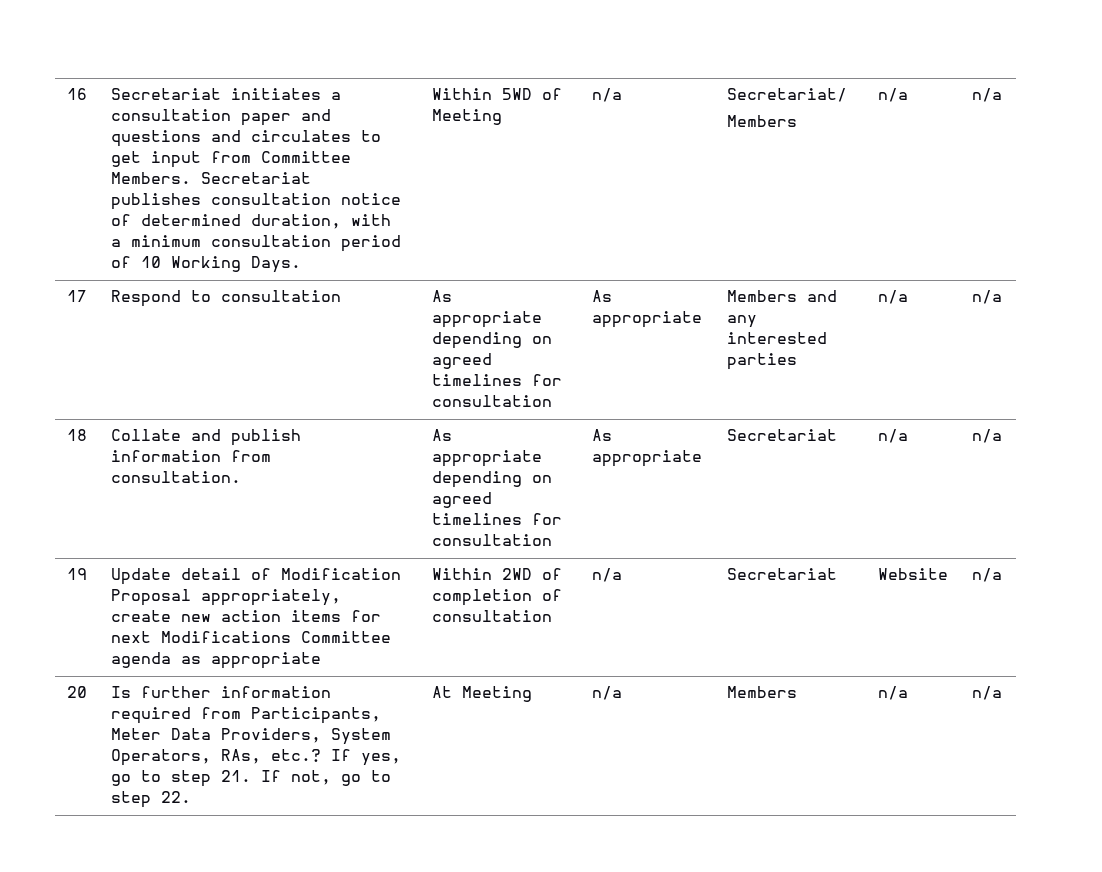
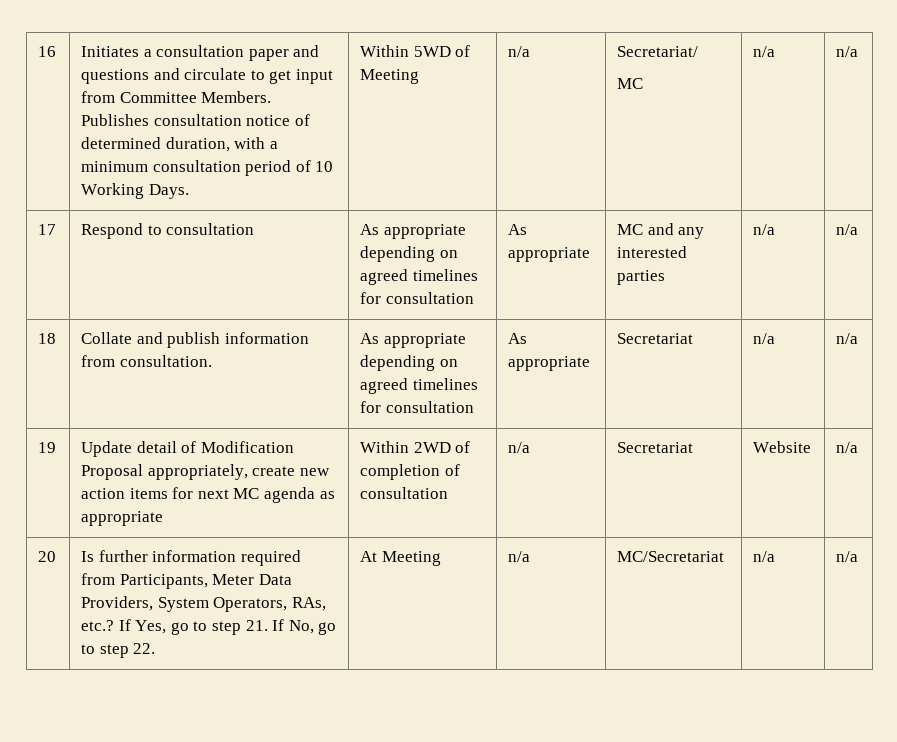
- Secretariat initiates a consultation paper and questions and circulates to get input from Committee Members.
+ Initiates a consultation paper and questions and circulate to get input from Committee Members.
- Secretariat publishes consultation notice of determined duration, with a minimum consultation period of 10 Working Days.
+ Publishes consultation notice of determined duration, with a minimum consultation period of 10 Working Days.
  Secretariat/
- Members
+ MC
- 17 | Respond to consultation | As appropriate depending on agreed timelines for consultation | As appropriate | Members and any interested parties | n/a | n/a
+ 17 | Respond to consultation | As appropriate depending on agreed timelines for consultation | As appropriate | MC and any interested parties | n/a | n/a
- 19 | Update detail of Modification Proposal appropriately, create new action items for next Modifications Committee agenda as appropriate | Within 2WD of completion of consultation | n/a | Secretariat | Website | n/a
+ 19 | Update detail of Modification Proposal appropriately, create new action items for next MC agenda as appropriate | Within 2WD of completion of consultation | n/a | Secretariat | Website | n/a
- 20 | Is further information required from Participants, Meter Data Providers, System Operators, RAs, etc.? If yes, go to step 21. If not, go to step 22. | At Meeting | n/a | Members | n/a | n/a
+ 20 | Is further information required from Participants, Meter Data Providers, System Operators, RAs, etc.? If Yes, go to step 21. If No, go to step 22. | At Meeting | n/a | MC/Secretariat | n/a | n/a

